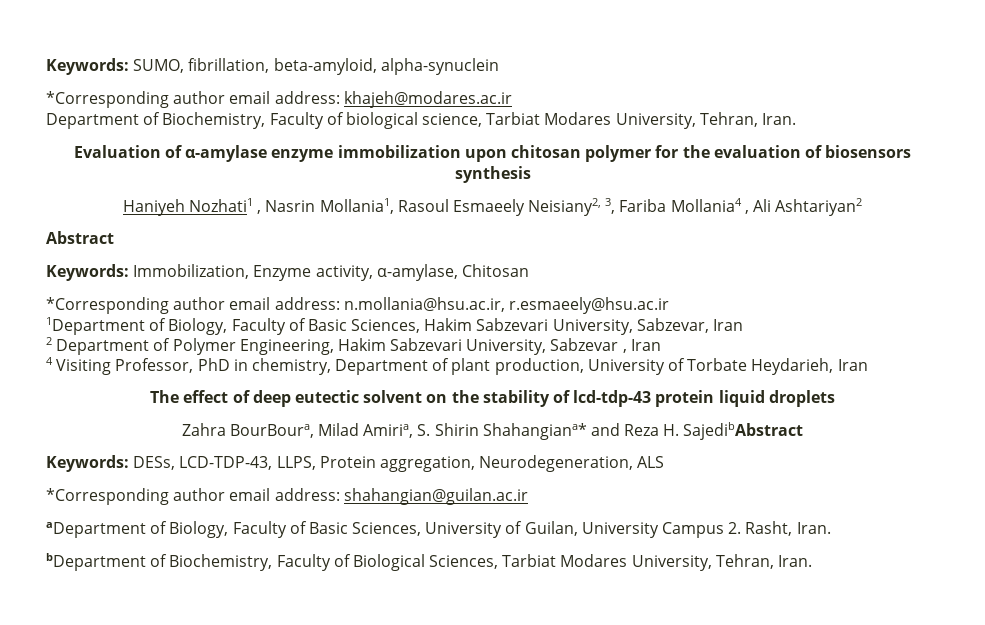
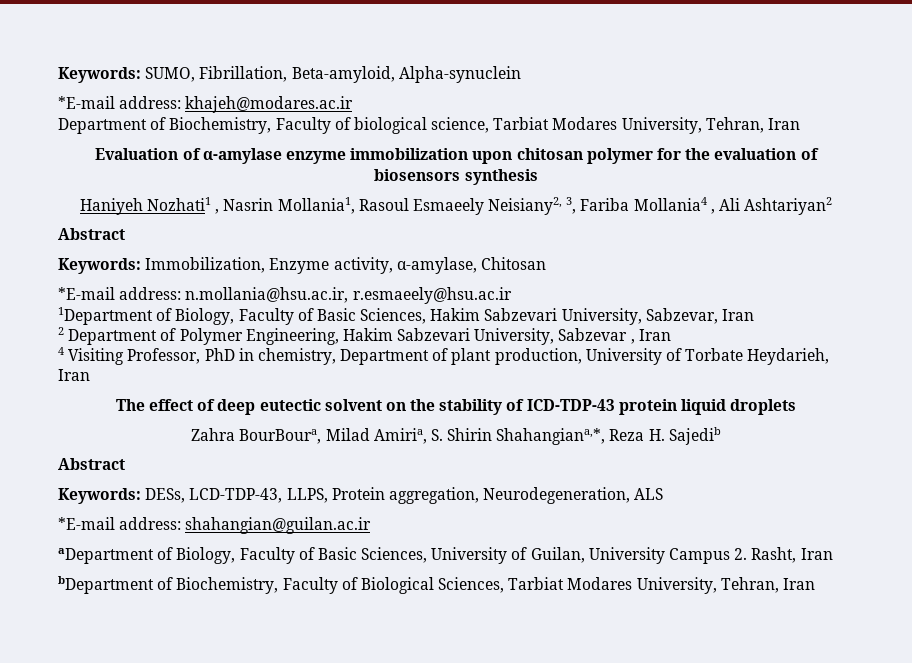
- Keywords: SUMO, fibrillation, beta-amyloid, alpha-synuclein
- *Corresponding author email address: khajeh@modares.ac.ir
+ Keywords: SUMO, Fibrillation, Beta-amyloid, Alpha-synuclein
+ *E-mail address: khajeh@modares.ac.ir
- Department of Biochemistry, Faculty of biological science, Tarbiat Modares University, Tehran, Iran.
+ Department of Biochemistry, Faculty of biological science, Tarbiat Modares University, Tehran, Iran
- *Corresponding author email address: n.mollania@hsu.ac.ir, r.esmaeely@hsu.ac.ir
+ *E-mail address: n.mollania@hsu.ac.ir, r.esmaeely@hsu.ac.ir
- The effect of deep eutectic solvent on the stability of lcd-tdp-43 protein liquid droplets
+ The effect of deep eutectic solvent on the stability of ICD-TDP-43 protein liquid droplets
- Zahra BourBoura, Milad Amiria, S. Shirin Shahangiana* and Reza H. SajedibAbstract
+ Zahra BourBoura, Milad Amiria, S. Shirin Shahangiana,*, Reza H. Sajedib
+ Abstract
- *Corresponding author email address: shahangian@guilan.ac.ir
+ *E-mail address: shahangian@guilan.ac.ir
- aDepartment of Biology, Faculty of Basic Sciences, University of Guilan, University Campus 2. Rasht, Iran.
+ aDepartment of Biology, Faculty of Basic Sciences, University of Guilan, University Campus 2. Rasht, Iran
- bDepartment of Biochemistry, Faculty of Biological Sciences, Tarbiat Modares University, Tehran, Iran.
+ bDepartment of Biochemistry, Faculty of Biological Sciences, Tarbiat Modares University, Tehran, Iran

